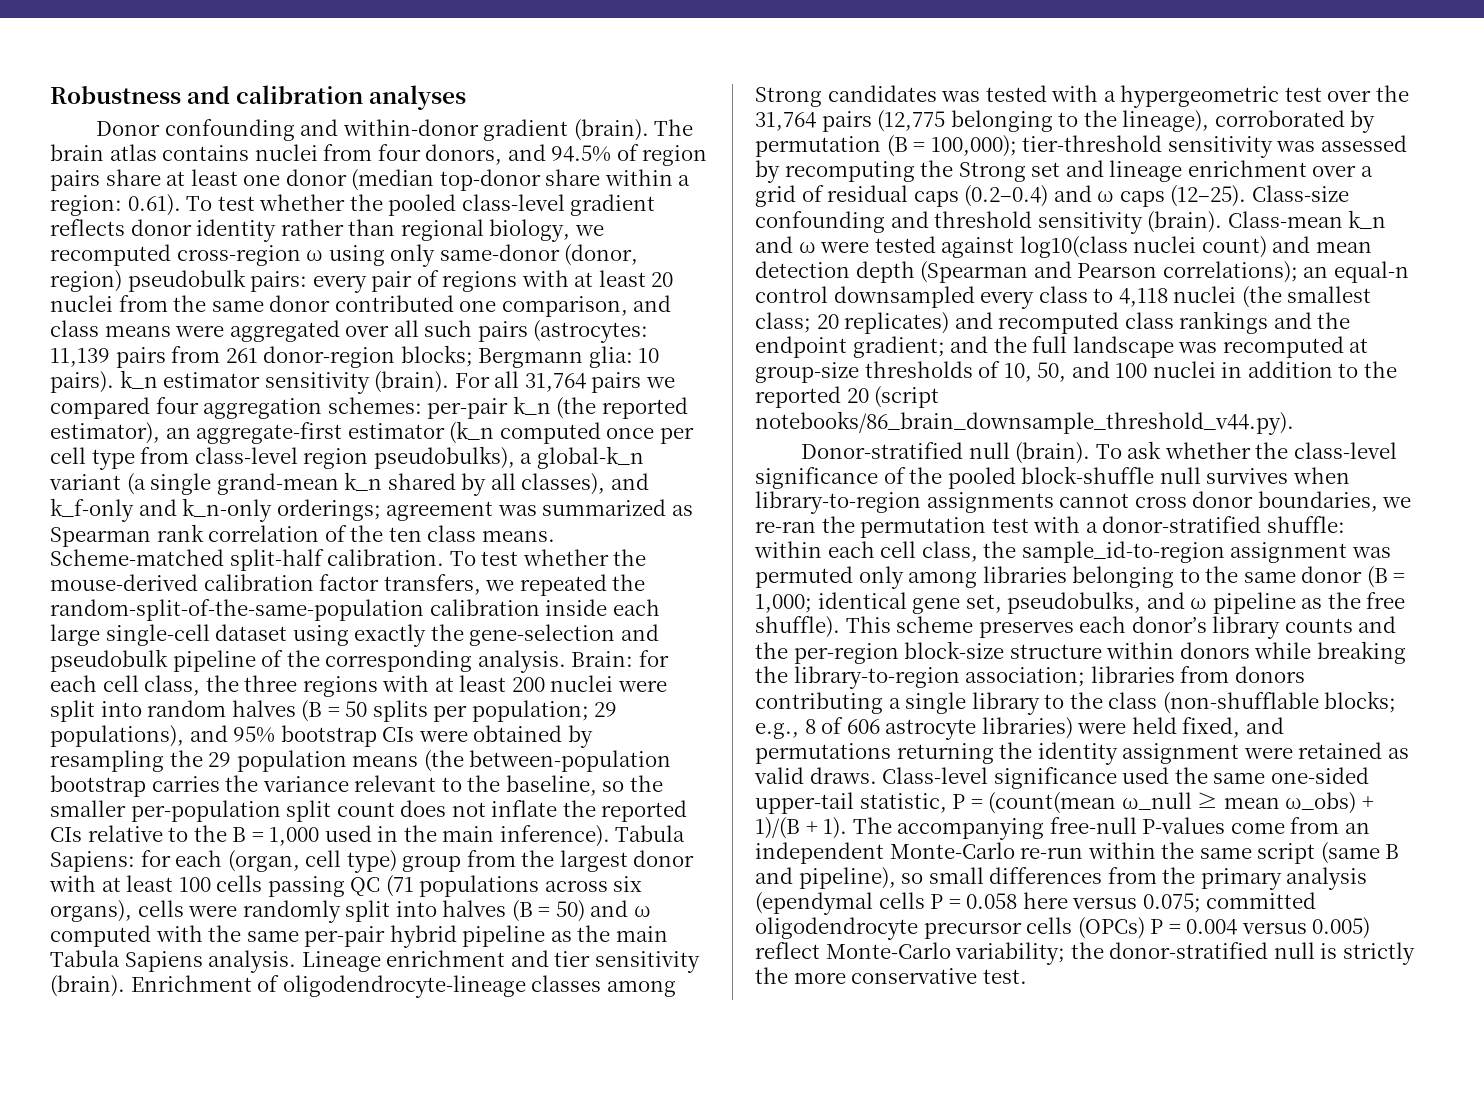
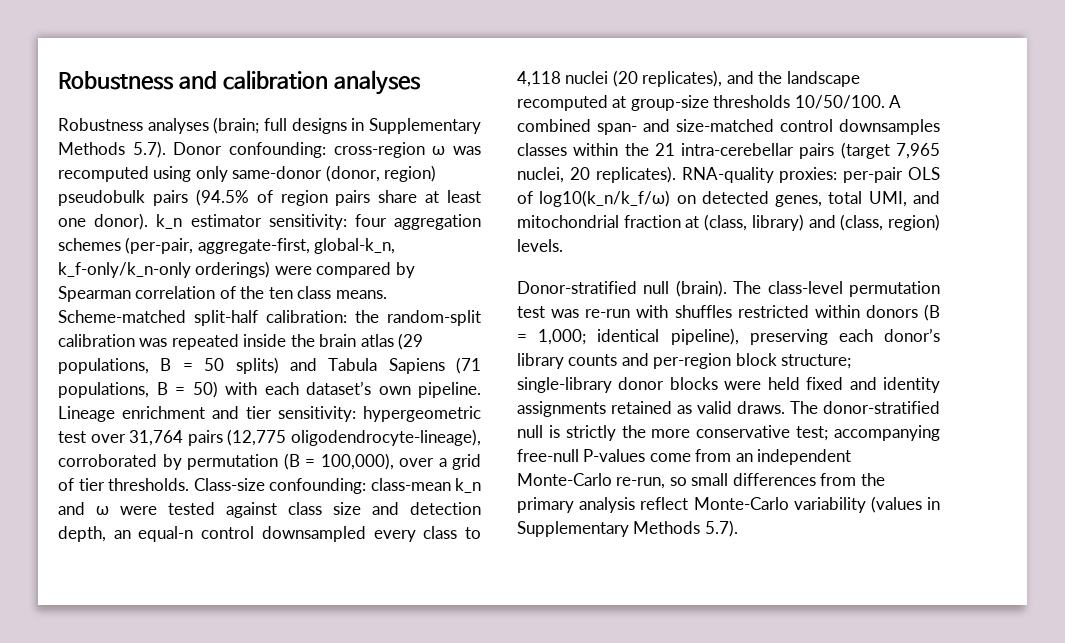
- Donor confounding and within-donor gradient (brain). The brain atlas contains nuclei from four donors, and 94.5% of region pairs share at least one donor (median top-donor share within a region: 0.61). To test whether the pooled class-level gradient reflects donor identity rather than regional biology, we recomputed cross-region ω using only same-donor (donor, region) pseudobulk pairs: every pair of regions with at least 20 nuclei from the same donor contributed one comparison, and class means were aggregated over all such pairs (astrocytes: 11,139 pairs from 261 donor-region blocks; Bergmann glia: 10 pairs). k_n estimator sensitivity (brain). For all 31,764 pairs we compared four aggregation schemes: per-pair k_n (the reported estimator), an aggregate-first estimator (k_n computed once per cell type from class-level region pseudobulks), a global-k_n variant (a single grand-mean k_n shared by all classes), and k_f-only and k_n-only orderings; agreement was summarized as Spearman rank correlation of the ten class means.
+ Robustness analyses (brain; full designs in Supplementary Methods 5.7). Donor confounding: cross-region ω was recomputed using only same-donor (donor, region) pseudobulk pairs (94.5% of region pairs share at least one donor). k_n estimator sensitivity: four aggregation schemes (per-pair, aggregate-first, global-k_n, k_f-only/k_n-only orderings) were compared by Spearman correlation of the ten class means.
- Scheme-matched split-half calibration. To test whether the mouse-derived calibration factor transfers, we repeated the random-split-of-the-same-population calibration inside each large single-cell dataset using exactly the gene-selection and pseudobulk pipeline of the corresponding analysis. Brain: for each cell class, the three regions with at least 200 nuclei were split into random halves (B = 50 splits per population; 29 populations), and 95% bootstrap CIs were obtained by resampling the 29 population means (the between-population bootstrap carries the variance relevant to the baseline, so the smaller per-population split count does not inflate the reported CIs relative to the B = 1,000 used in the main inference). Tabula Sapiens: for each (organ, cell type) group from the largest donor with at least 100 cells passing QC (71 populations across six organs), cells were randomly split into halves (B = 50) and ω computed with the same per-pair hybrid pipeline as the main Tabula Sapiens analysis. Lineage enrichment and tier sensitivity (brain). Enrichment of oligodendrocyte-lineage classes among Strong candidates was tested with a hypergeometric test over the 31,764 pairs (12,775 belonging to the lineage), corroborated by permutation (B = 100,000); tier-threshold sensitivity was assessed by recomputing the Strong set and lineage enrichment over a grid of residual caps (0.2–0.4) and ω caps (12–25). Class-size confounding and threshold sensitivity (brain). Class-mean k_n and ω were tested against log10(class nuclei count) and mean detection depth (Spearman and Pearson correlations); an equal-n control downsampled every class to 4,118 nuclei (the smallest class; 20 replicates) and recomputed class rankings and the endpoint gradient; and the full landscape was recomputed at group-size thresholds of 10, 50, and 100 nuclei in addition to the reported 20 (script notebooks/86_brain_downsample_threshold_v44.py).
- Donor-stratified null (brain). To ask whether the class-level significance of the pooled block-shuffle null survives when library-to-region assignments cannot cross donor boundaries, we re-ran the permutation test with a donor-stratified shuffle: within each cell class, the sample_id-to-region assignment was permuted only among libraries belonging to the same donor (B = 1,000; identical gene set, pseudobulks, and ω pipeline as the free shuffle). This scheme preserves each donor’s library counts and the per-region block-size structure within donors while breaking the library-to-region association; libraries from donors contributing a single library to the class (non-shufflable blocks; e.g., 8 of 606 astrocyte libraries) were held fixed, and permutations returning the identity assignment were retained as valid draws. Class-level significance used the same one-sided upper-tail statistic, P = (count(mean ω_null ≥ mean ω_obs) + 1)/(B + 1). The accompanying free-null P-values come from an independent Monte-Carlo re-run within the same script (same B and pipeline), so small differences from the primary analysis (ependymal cells P = 0.058 here versus 0.075; committed oligodendrocyte precursor cells (OPCs) P = 0.004 versus 0.005) reflect Monte-Carlo variability; the donor-stratified null is strictly the more conservative test.
+ Scheme-matched split-half calibration: the random-split calibration was repeated inside the brain atlas (29 populations, B = 50 splits) and Tabula Sapiens (71 populations, B = 50) with each dataset’s own pipeline. Lineage enrichment and tier sensitivity: hypergeometric test over 31,764 pairs (12,775 oligodendrocyte-lineage), corroborated by permutation (B = 100,000), over a grid of tier thresholds. Class-size confounding: class-mean k_n and ω were tested against class size and detection depth, an equal-n control downsampled every class to 4,118 nuclei (20 replicates), and the landscape recomputed at group-size thresholds 10/50/100. A combined span- and size-matched control downsamples classes within the 21 intra-cerebellar pairs (target 7,965 nuclei, 20 replicates). RNA-quality proxies: per-pair OLS of log10(k_n/k_f/ω) on detected genes, total UMI, and mitochondrial fraction at (class, library) and (class, region) levels.
+ Donor-stratified null (brain). The class-level permutation test was re-run with shuffles restricted within donors (B = 1,000; identical pipeline), preserving each donor’s library counts and per-region block structure; single-library donor blocks were held fixed and identity assignments retained as valid draws. The donor-stratified null is strictly the more conservative test; accompanying free-null P-values come from an independent Monte-Carlo re-run, so small differences from the primary analysis reflect Monte-Carlo variability (values in Supplementary Methods 5.7).

